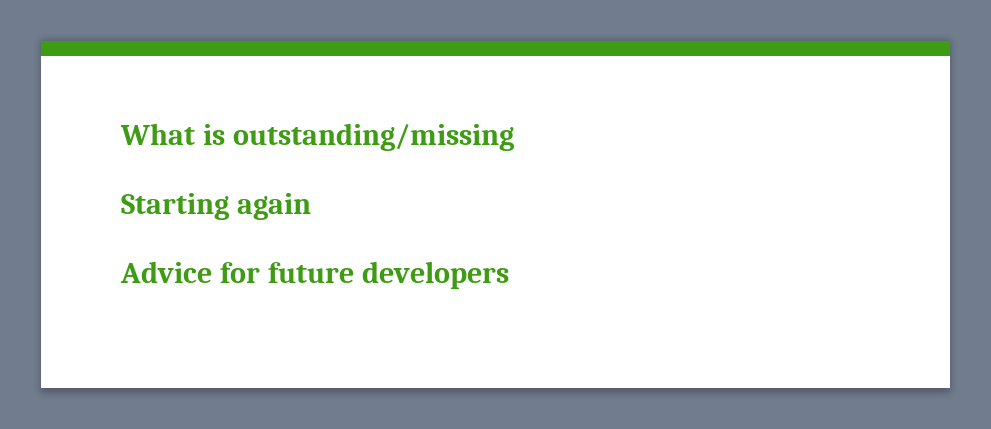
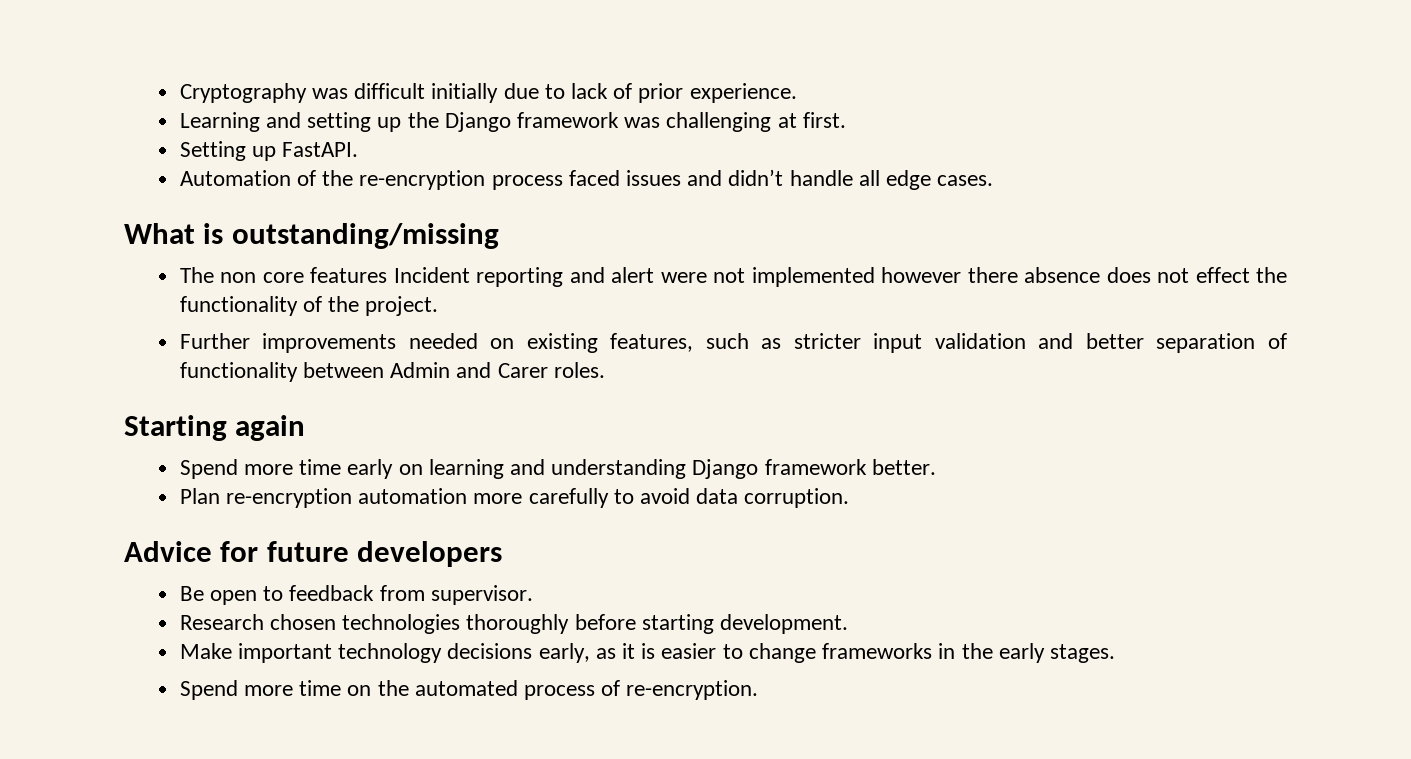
+ Cryptography was difficult initially due to lack of prior experience.
+ Learning and setting up the Django framework was challenging at first.
+ Setting up FastAPI.
+ Automation of the re-encryption process faced issues and didn’t handle all edge cases.
  What is outstanding/missing
+ The non core features Incident reporting and alert were not implemented however there absence does not effect the functionality of the project.
+ Further improvements needed on existing features, such as stricter input validation and better separation of functionality between Admin and Carer roles.
  Starting again
+ Spend more time early on learning and understanding Django framework better.
+ Plan re-encryption automation more carefully to avoid data corruption.
  Advice for future developers
+ Be open to feedback from supervisor.
+ Research chosen technologies thoroughly before starting development.
+ Make important technology decisions early, as it is easier to change frameworks in the early stages.
+ Spend more time on the automated process of re-encryption.

